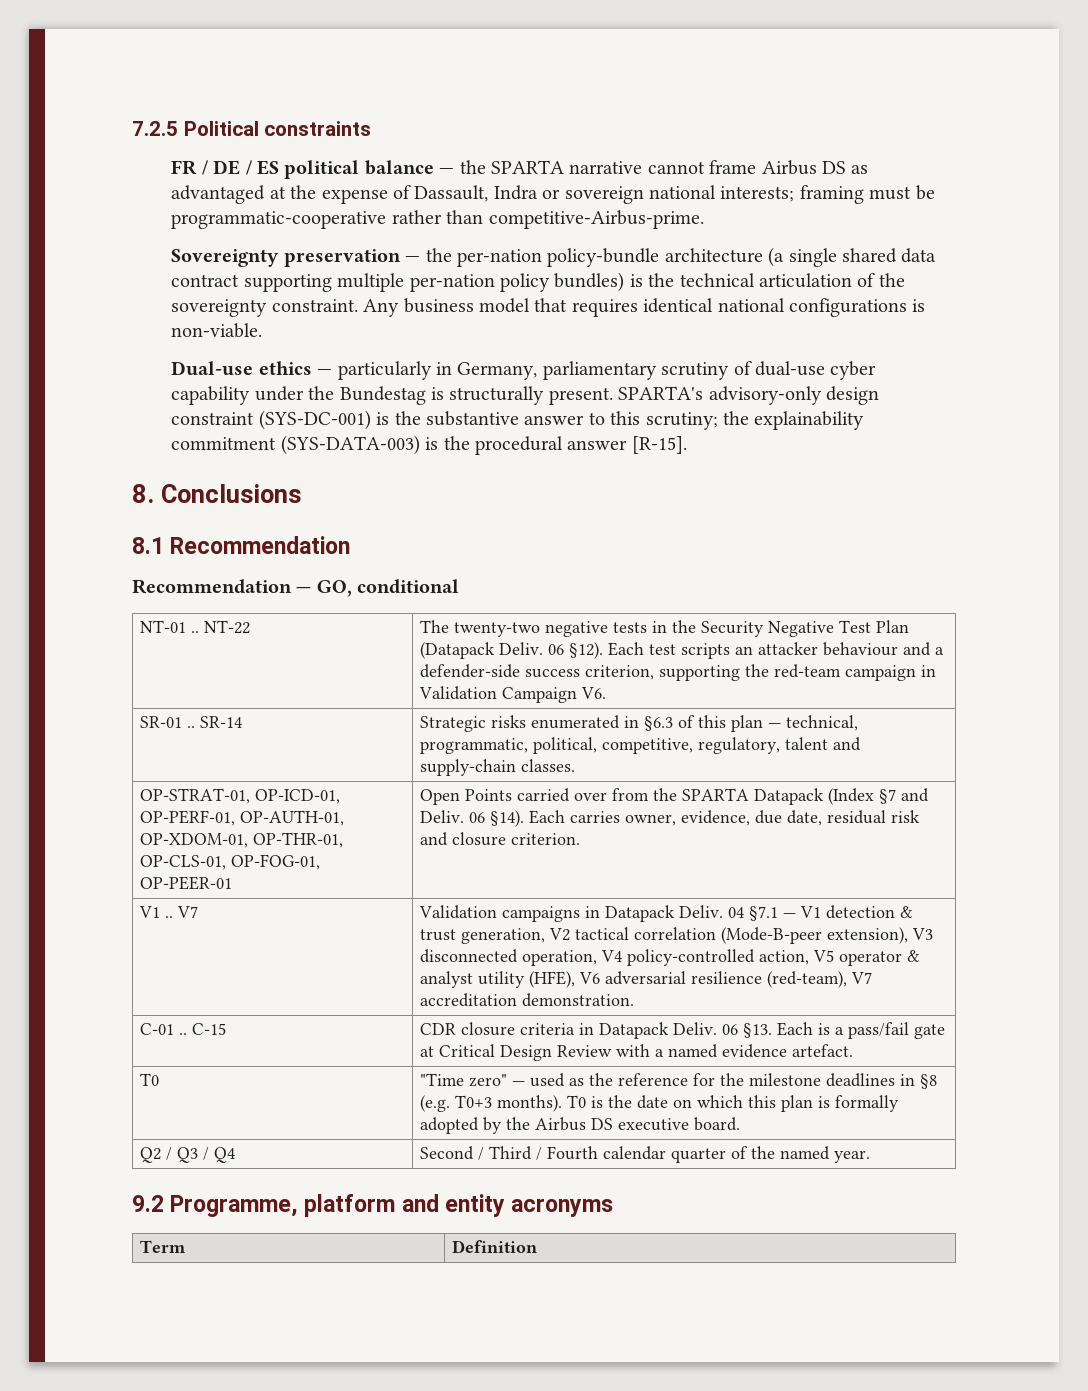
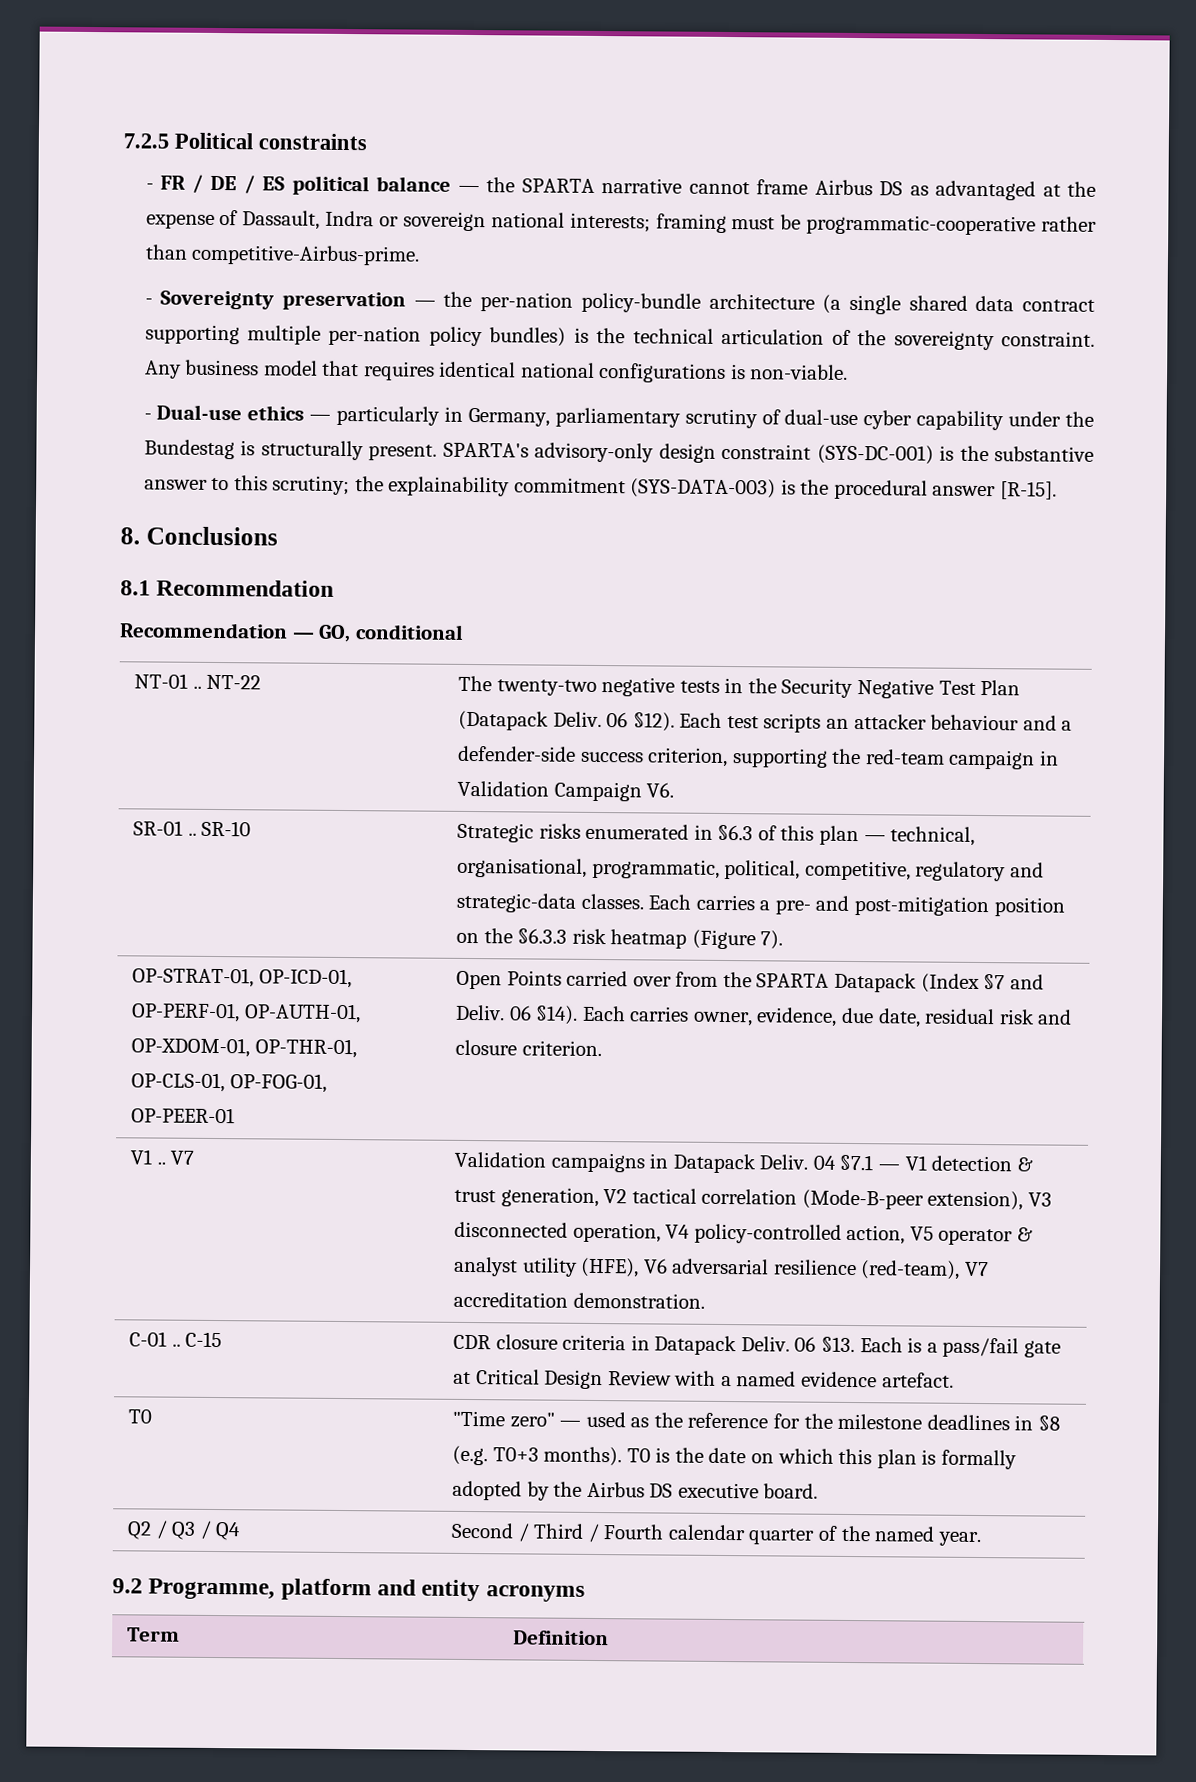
- FR / DE / ES political balance — the SPARTA narrative cannot frame Airbus DS as advantaged at the expense of Dassault, Indra or sovereign national interests; framing must be programmatic-cooperative rather than competitive-Airbus-prime.
+ - FR / DE / ES political balance — the SPARTA narrative cannot frame Airbus DS as advantaged at the expense of Dassault, Indra or sovereign national interests; framing must be programmatic-cooperative rather than competitive-Airbus-prime.
- Sovereignty preservation — the per-nation policy-bundle architecture (a single shared data contract supporting multiple per-nation policy bundles) is the technical articulation of the sovereignty constraint.
+ - Sovereignty preservation — the per-nation policy-bundle architecture (a single shared data contract supporting multiple per-nation policy bundles) is the technical articulation of the sovereignty constraint.
- Dual-use ethics — particularly in Germany, parliamentary scrutiny of dual-use cyber capability under the Bundestag is structurally present.
+ - Dual-use ethics — particularly in Germany, parliamentary scrutiny of dual-use cyber capability under the Bundestag is structurally present.
- SR-01 .. SR-14 | Strategic risks enumerated in §6.3 of this plan — technical, programmatic, political, competitive, regulatory, talent and supply-chain classes.
+ SR-01 .. SR-10 | Strategic risks enumerated in §6.3 of this plan — technical, organisational, programmatic, political, competitive, regulatory and strategic-data classes. Each carries a pre- and post-mitigation position on the §6.3.3 risk heatmap (Figure 7).

